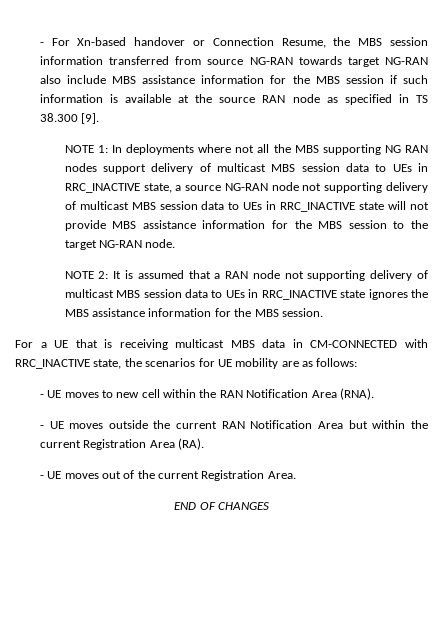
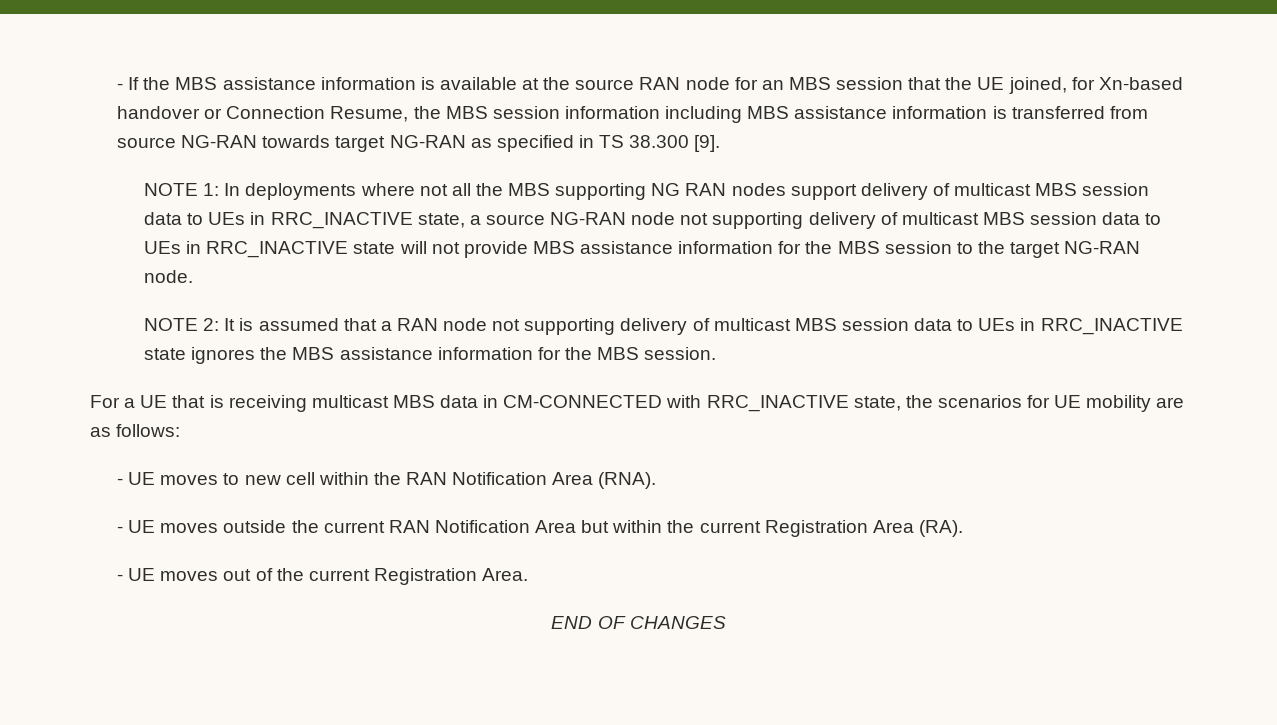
- - For Xn-based handover or Connection Resume, the MBS session information transferred from source NG-RAN towards target NG-RAN also include MBS assistance information for the MBS session if such information is available at the source RAN node as specified in TS 38.300 [9].
+ - If the MBS assistance information is available at the source RAN node for an MBS session that the UE joined, for Xn-based handover or Connection Resume, the MBS session information including MBS assistance information is transferred from source NG-RAN towards target NG-RAN as specified in TS 38.300 [9].

